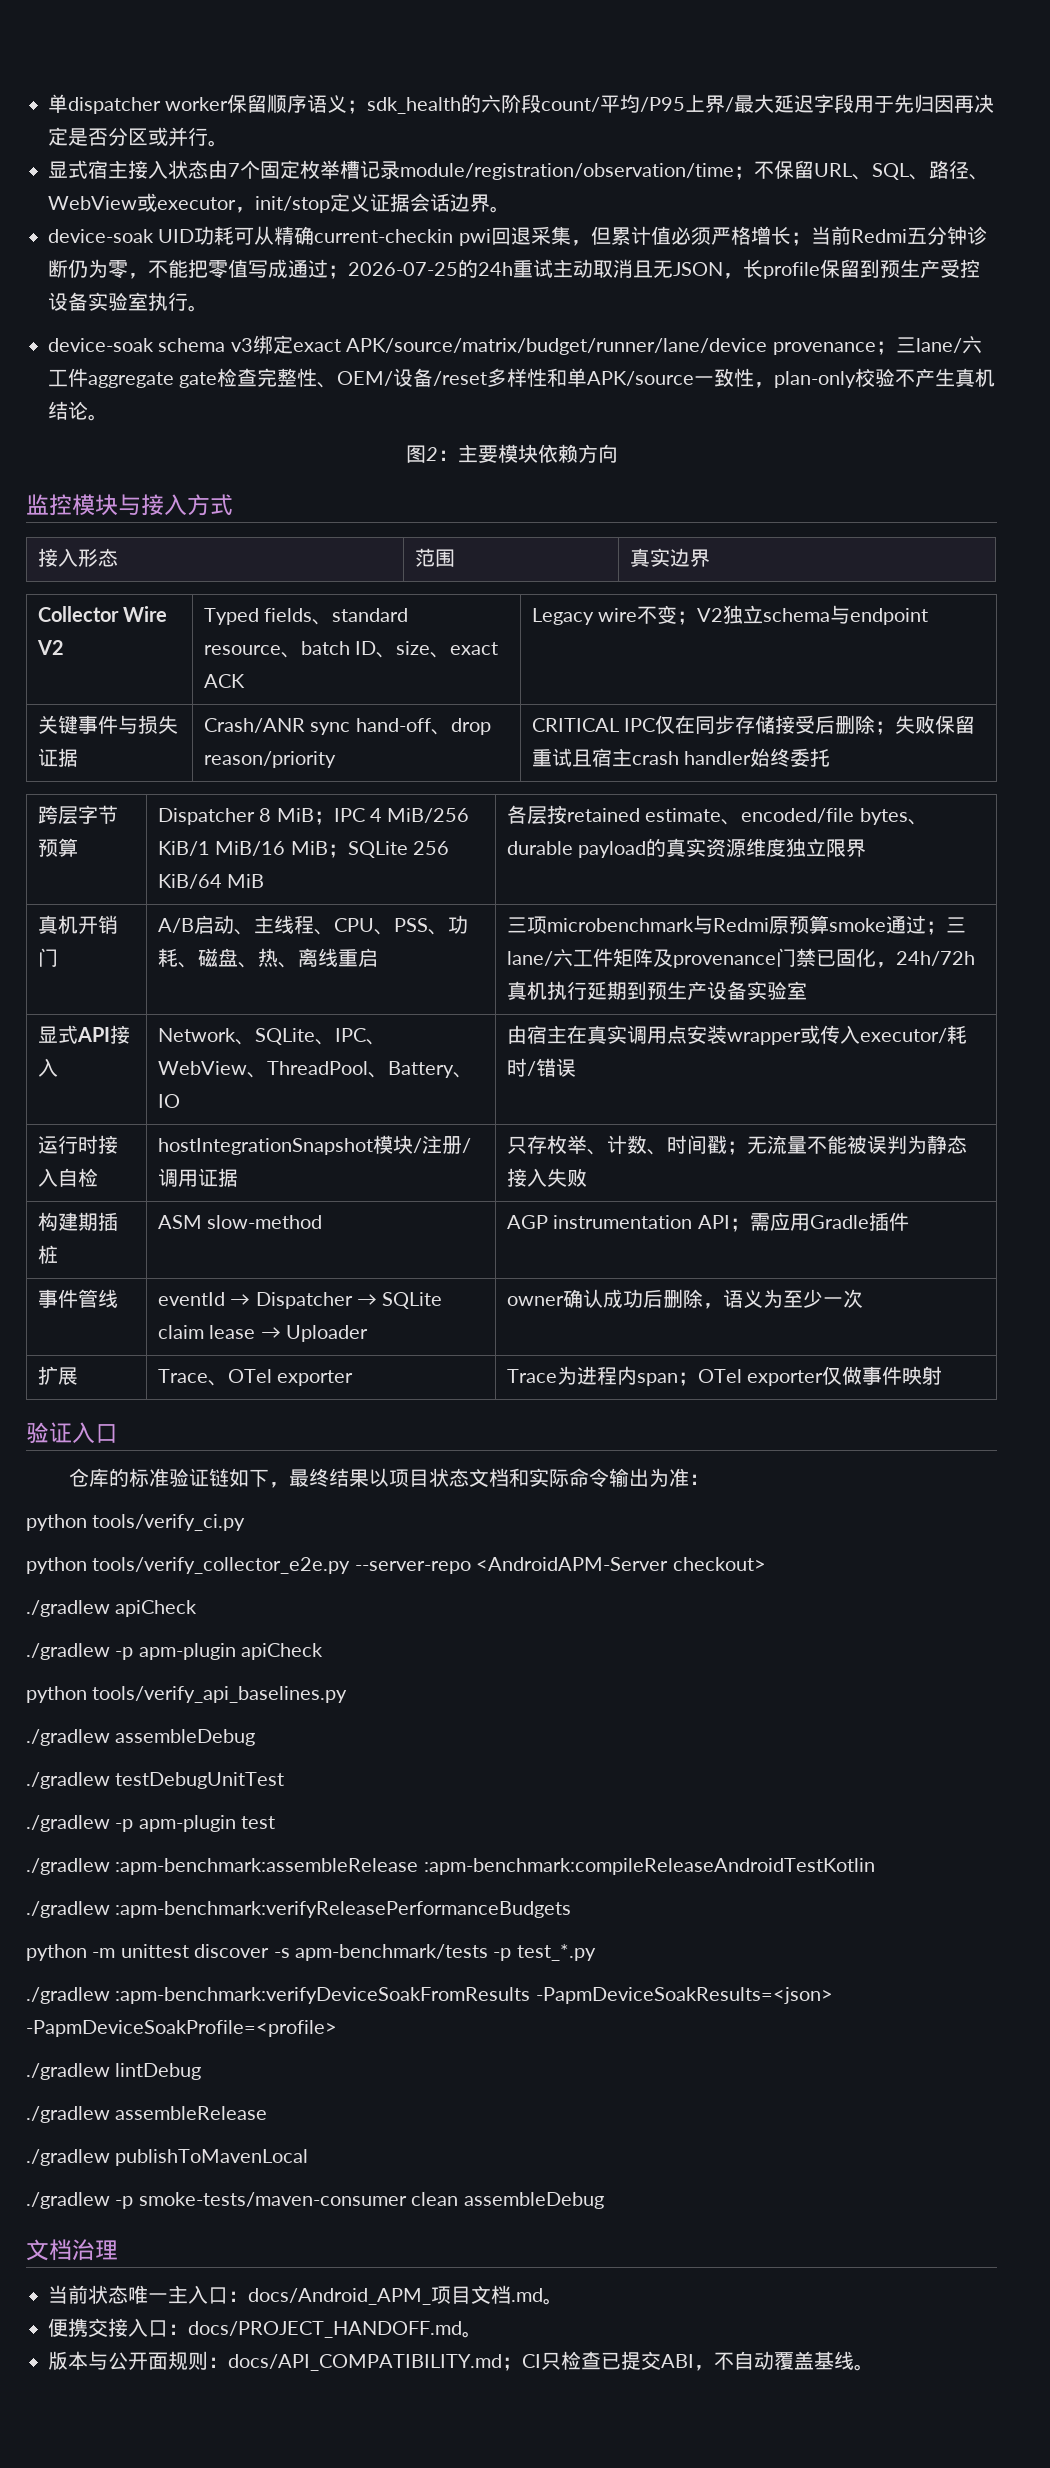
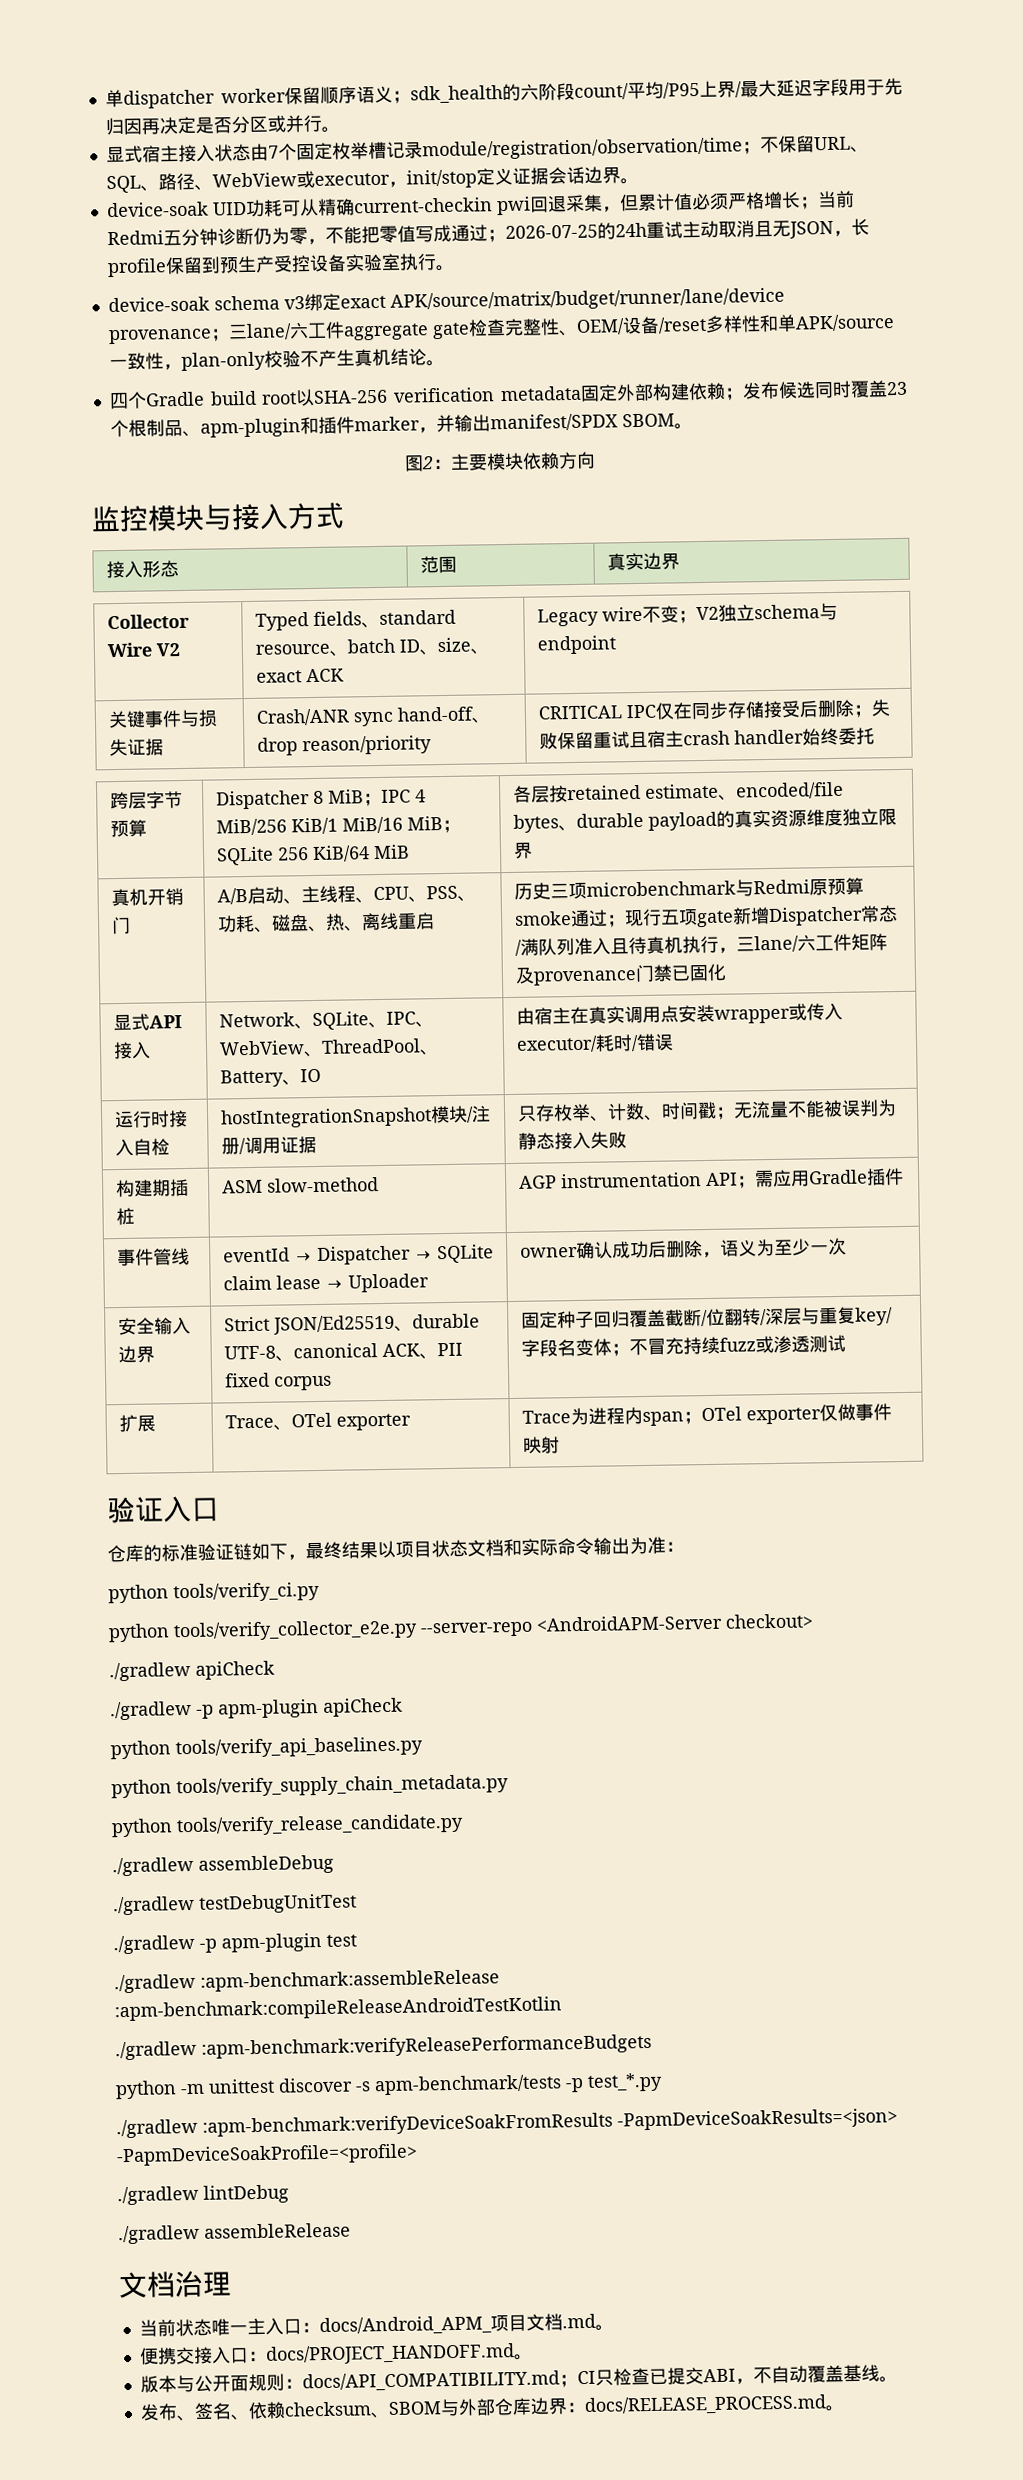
+ 四个Gradle build root以SHA-256 verification metadata固定外部构建依赖；发布候选同时覆盖23个根制品、apm-plugin和插件marker，并输出manifest/SPDX SBOM。
- 三项microbenchmark与Redmi原预算smoke通过；三lane/六工件矩阵及provenance门禁已固化，24h/72h真机执行延期到预生产设备实验室
+ 历史三项microbenchmark与Redmi原预算smoke通过；现行五项gate新增Dispatcher常态/满队列准入且待真机执行，三lane/六工件矩阵及provenance门禁已固化
+ 安全输入边界 | Strict JSON/Ed25519、durable UTF-8、canonical ACK、PII fixed corpus | 固定种子回归覆盖截断/位翻转/深层与重复key/字段名变体；不冒充持续fuzz或渗透测试
+ python tools/verify_supply_chain_metadata.py
+ python tools/verify_release_candidate.py
- ./gradlew publishToMavenLocal
- ./gradlew -p smoke-tests/maven-consumer clean assembleDebug
+ 发布、签名、依赖checksum、SBOM与外部仓库边界：docs/RELEASE_PROCESS.md。

